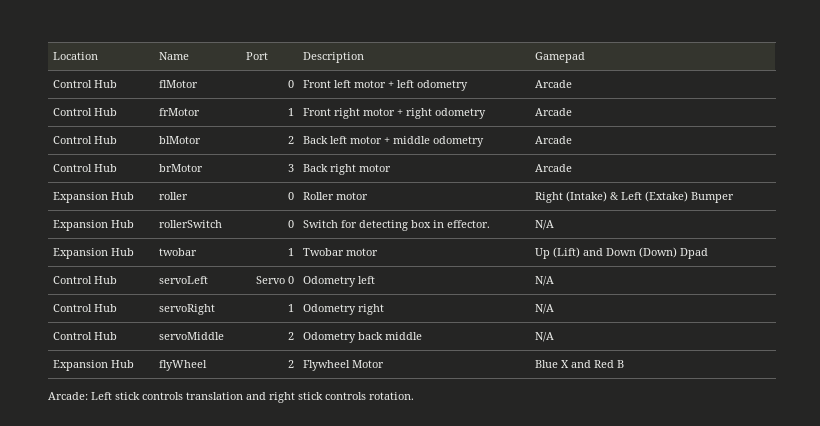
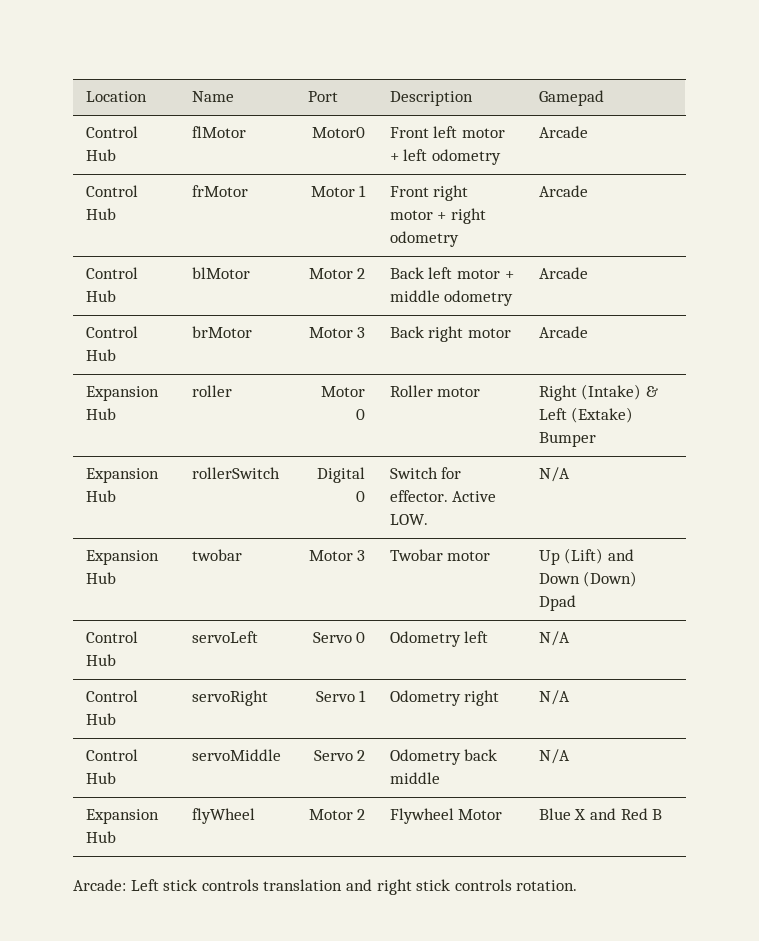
- Control Hub | flMotor | 0 | Front left motor + left odometry | Arcade
+ Control Hub | flMotor | Motor0 | Front left motor + left odometry | Arcade
- Control Hub | frMotor | 1 | Front right motor + right odometry | Arcade
+ Control Hub | frMotor | Motor 1 | Front right motor + right odometry | Arcade
- Control Hub | blMotor | 2 | Back left motor + middle odometry | Arcade
+ Control Hub | blMotor | Motor 2 | Back left motor + middle odometry | Arcade
- Control Hub | brMotor | 3 | Back right motor | Arcade
+ Control Hub | brMotor | Motor 3 | Back right motor | Arcade
- Expansion Hub | roller | 0 | Roller motor | Right (Intake) & Left (Extake) Bumper
+ Expansion Hub | roller | Motor 0 | Roller motor | Right (Intake) & Left (Extake) Bumper
- Expansion Hub | rollerSwitch | 0 | Switch for detecting box in effector. | N/A
+ Expansion Hub | rollerSwitch | Digital 0 | Switch for effector. Active LOW. | N/A
- Expansion Hub | twobar | 1 | Twobar motor | Up (Lift) and Down (Down) Dpad
+ Expansion Hub | twobar | Motor 3 | Twobar motor | Up (Lift) and Down (Down) Dpad
- Control Hub | servoRight | 1 | Odometry right | N/A
+ Control Hub | servoRight | Servo 1 | Odometry right | N/A
- Control Hub | servoMiddle | 2 | Odometry back middle | N/A
+ Control Hub | servoMiddle | Servo 2 | Odometry back middle | N/A
- Expansion Hub | flyWheel | 2 | Flywheel Motor | Blue X and Red B
+ Expansion Hub | flyWheel | Motor 2 | Flywheel Motor | Blue X and Red B

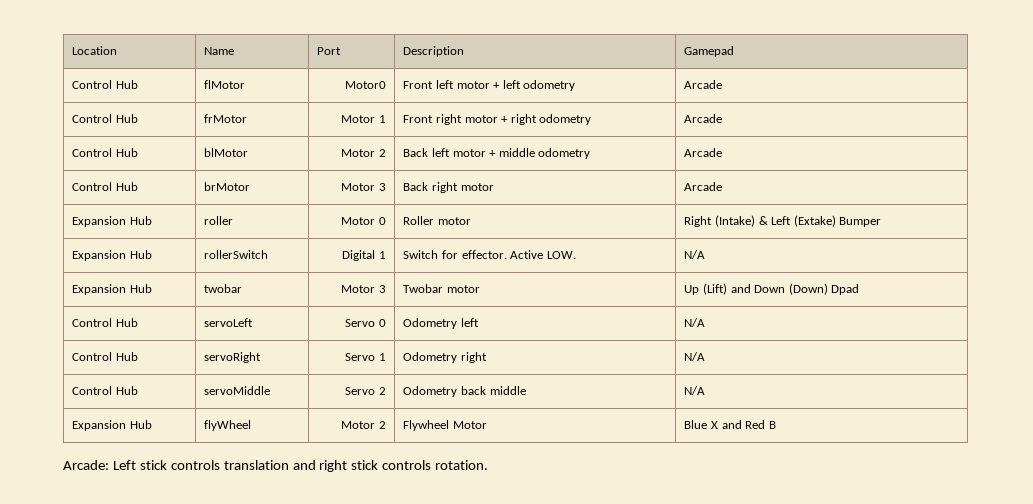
- Expansion Hub | rollerSwitch | Digital 0 | Switch for effector. Active LOW. | N/A
+ Expansion Hub | rollerSwitch | Digital 1 | Switch for effector. Active LOW. | N/A

